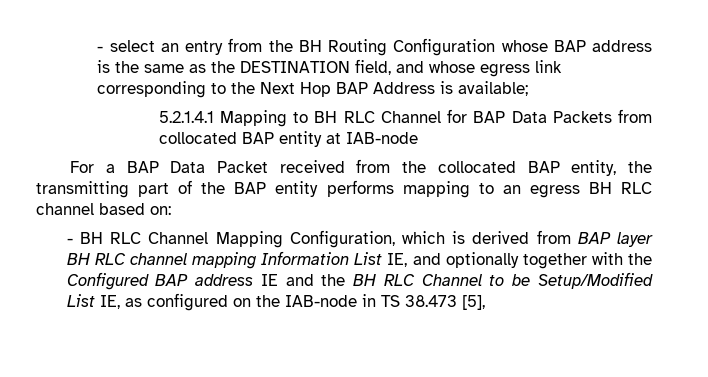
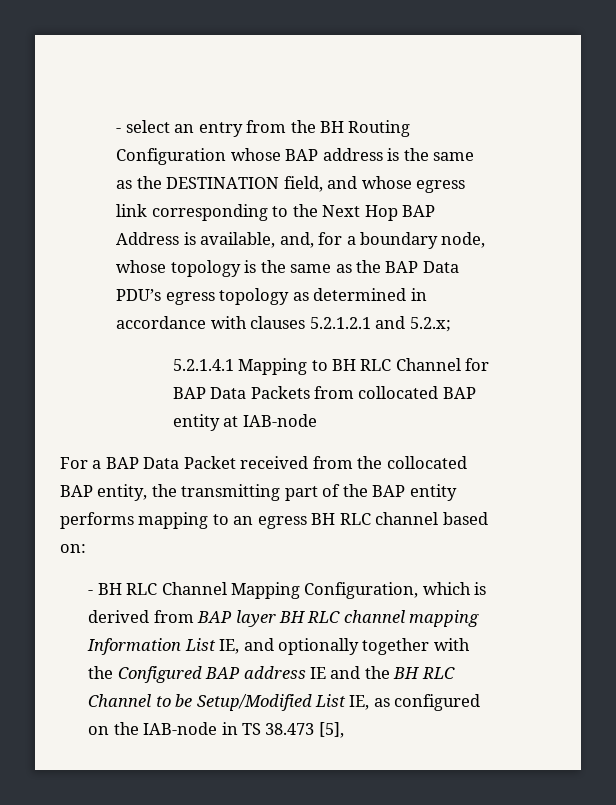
- - select an entry from the BH Routing Configuration whose BAP address is the same as the DESTINATION field, and whose egress link corresponding to the Next Hop BAP Address is available;
+ - select an entry from the BH Routing Configuration whose BAP address is the same as the DESTINATION field, and whose egress link corresponding to the Next Hop BAP Address is available, and, for a boundary node, whose topology is the same as the BAP Data PDU’s egress topology as determined in accordance with clauses 5.2.1.2.1 and 5.2.x;

